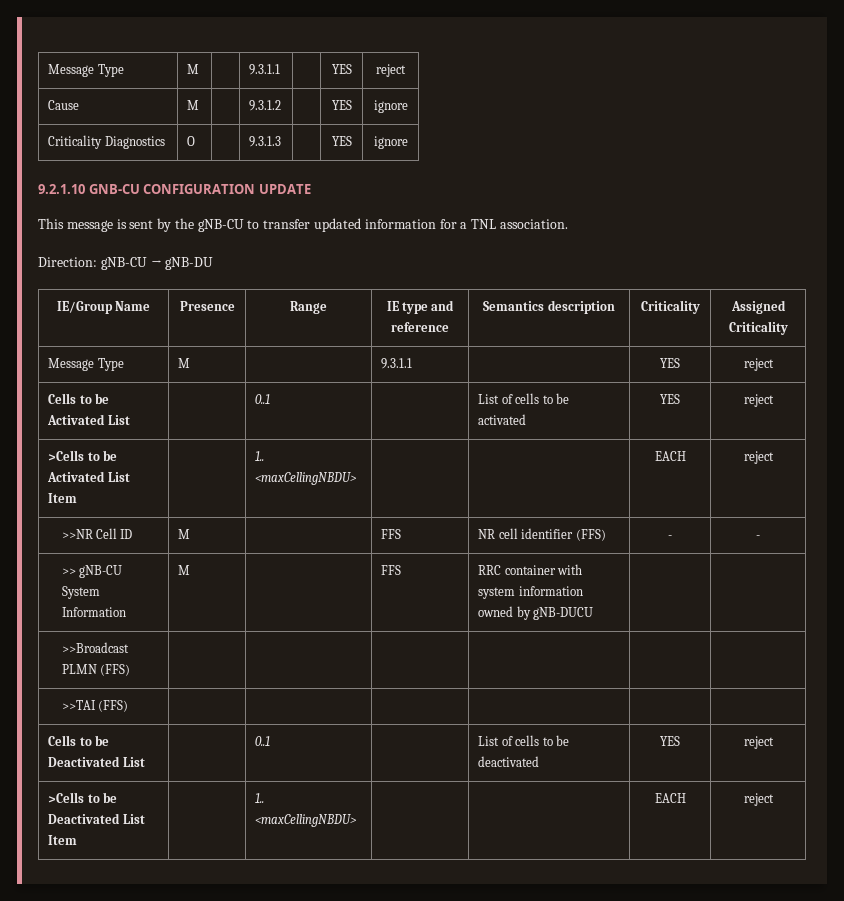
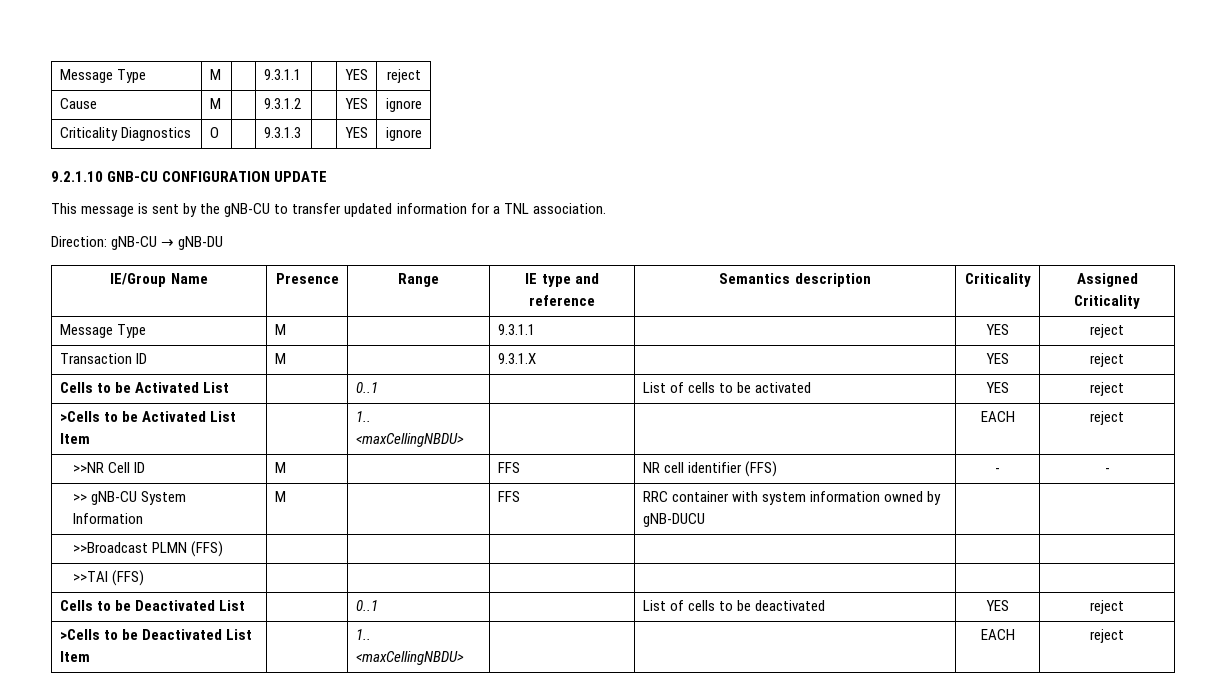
+ Transaction ID | M | | 9.3.1.X | | YES | reject

